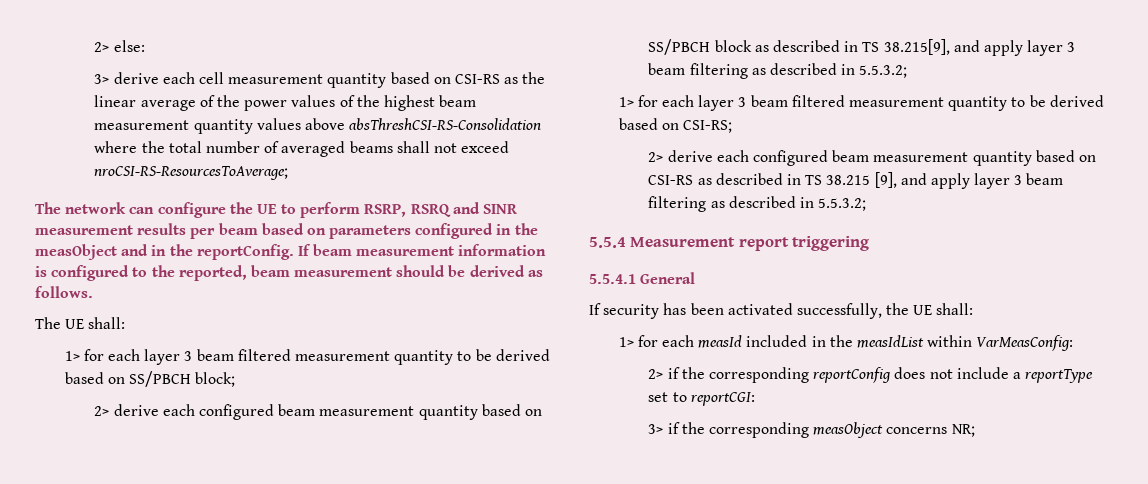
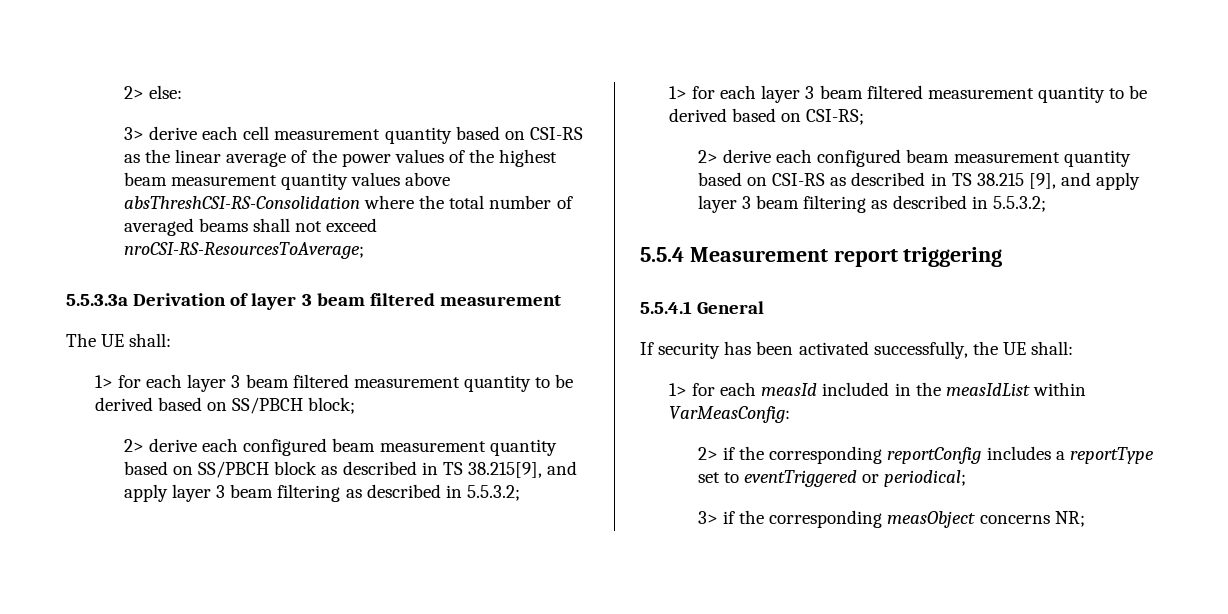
- The network can configure the UE to perform RSRP, RSRQ and SINR measurement results per beam based on parameters configured in the measObject and in the reportConfig. If beam measurement information is configured to the reported, beam measurement should be derived as follows.
+ 5.5.3.3a Derivation of layer 3 beam filtered measurement
- 2> if the corresponding reportConfig does not include a reportType set to reportCGI:
+ 2> if the corresponding reportConfig includes a reportType set to eventTriggered or periodical;

